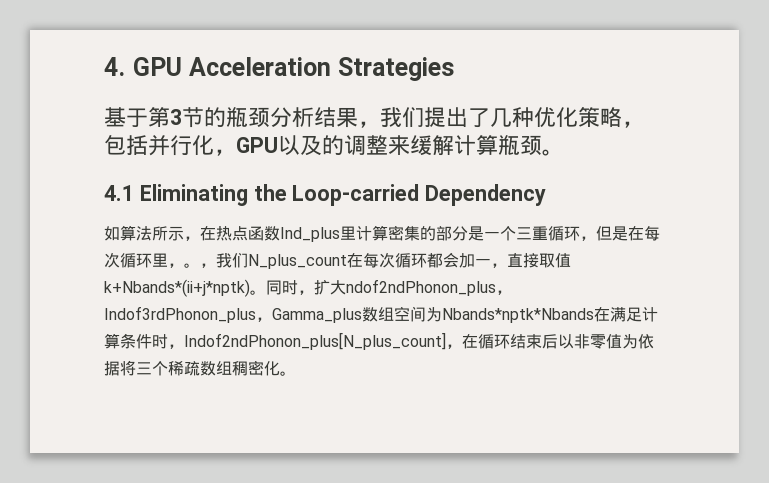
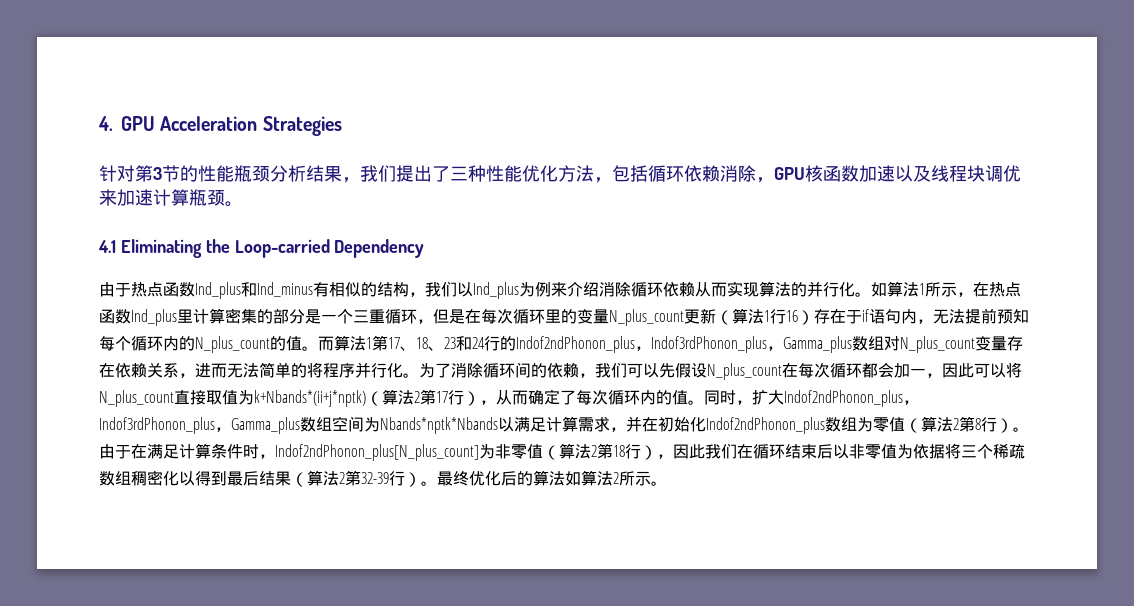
- 基于第3节的瓶颈分析结果，我们提出了几种优化策略，包括并行化，GPU以及的调整来缓解计算瓶颈。
+ 针对第3节的性能瓶颈分析结果，我们提出了三种性能优化方法，包括循环依赖消除，GPU核函数加速以及线程块调优来加速计算瓶颈。
- 如算法所示，在热点函数Ind_plus里计算密集的部分是一个三重循环，但是在每次循环里，。，我们N_plus_count在每次循环都会加一，直接取值k+Nbands*(ii+j*nptk)。
+ 由于热点函数Ind_plus和Ind_minus有相似的结构，我们以Ind_plus为例来介绍消除循环依赖从而实现算法的并行化。如算法1所示，在热点函数Ind_plus里计算密集的部分是一个三重循环，但是在每次循环里的变量N_plus_count更新（算法1行16）存在于if语句内，无法提前预知每个循环内的N_plus_count的值。而算法1第17、18、23和24行的Indof2ndPhonon_plus，Indof3rdPhonon_plus，Gamma_plus数组对N_plus_count变量存在依赖关系，进而无法简单的将程序并行化。为了消除循环间的依赖，我们可以先假设N_plus_count在每次循环都会加一，因此可以将N_plus_count直接取值为k+Nbands*(ii+j*nptk)（算法2第17行），从而确定了每次循环内的值。
- 同时，扩大ndof2ndPhonon_plus，Indof3rdPhonon_plus，Gamma_plus数组空间为Nbands*nptk*Nbands在满足计算条件时，Indof2ndPhonon_plus[N_plus_count]，在循环结束后以非零值为依据将三个稀疏数组稠密化。
+ 同时，扩大Indof2ndPhonon_plus，Indof3rdPhonon_plus，Gamma_plus数组空间为Nbands*nptk*Nbands以满足计算需求，并在初始化Indof2ndPhonon_plus数组为零值（算法2第8行）。由于在满足计算条件时，Indof2ndPhonon_plus[N_plus_count]为非零值（算法2第18行），因此我们在循环结束后以非零值为依据将三个稀疏数组稠密化以得到最后结果（算法2第32-39行）。最终优化后的算法如算法2所示。

